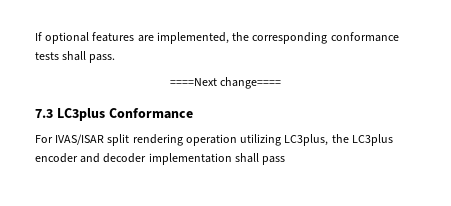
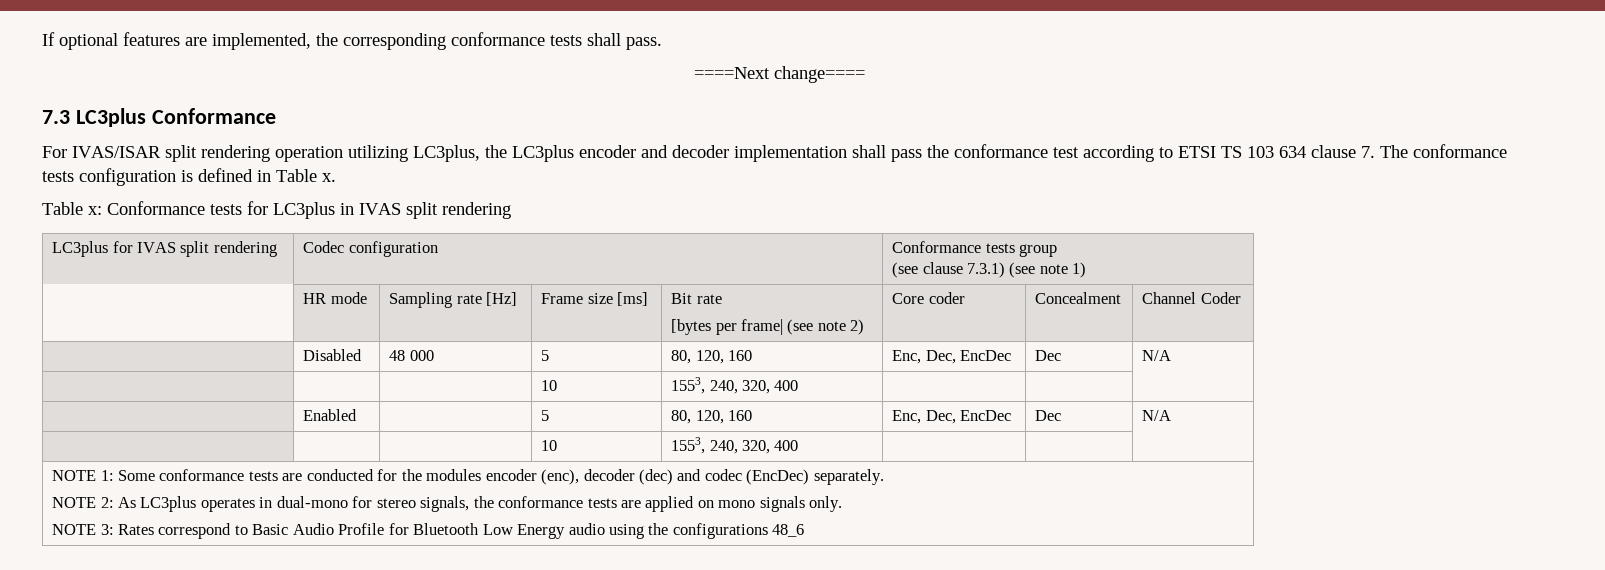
- For IVAS/ISAR split rendering operation utilizing LC3plus, the LC3plus encoder and decoder implementation shall pass
+ For IVAS/ISAR split rendering operation utilizing LC3plus, the LC3plus encoder and decoder implementation shall pass the conformance test according to ETSI TS 103 634 clause 7. The conformance tests configuration is defined in Table x.
+ Table x: Conformance tests for LC3plus in IVAS split rendering
+ LC3plus for IVAS split rendering | Codec configuration | Conformance tests group
+ (see clause 7.3.1) (see note 1)
+ | HR mode | Sampling rate [Hz] | Frame size [ms] | Bit rate
+ [bytes per frame| (see note 2) | Core coder | Concealment | Channel Coder
+ | Disabled | 48 000 | 5 | 80, 120, 160 | Enc, Dec, EncDec | Dec | N/A
+ | | | 10 | 1553, 240, 320, 400 | | |
+ | Enabled | | 5 | 80, 120, 160 | Enc, Dec, EncDec | Dec | N/A
+ | | | 10 | 1553, 240, 320, 400 | | |
+ NOTE 1: Some conformance tests are conducted for the modules encoder (enc), decoder (dec) and codec (EncDec) separately.
+ NOTE 2: As LC3plus operates in dual-mono for stereo signals, the conformance tests are applied on mono signals only.
+ NOTE 3: Rates correspond to Basic Audio Profile for Bluetooth Low Energy audio using the configurations 48_6

